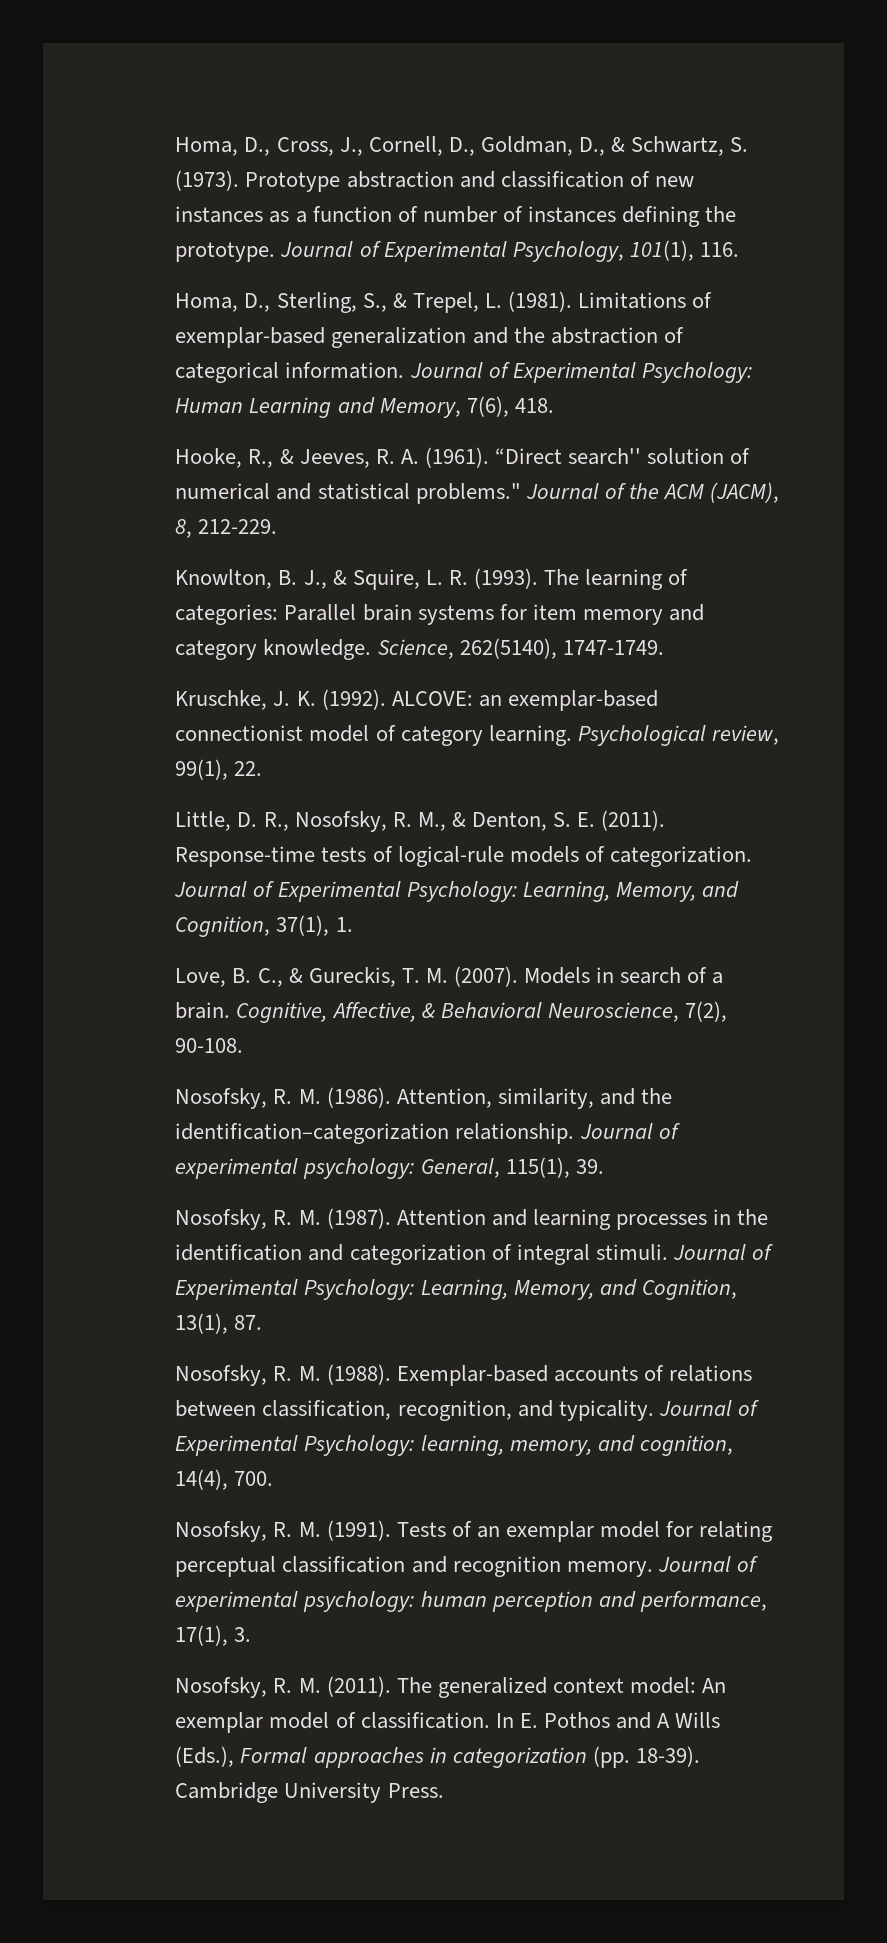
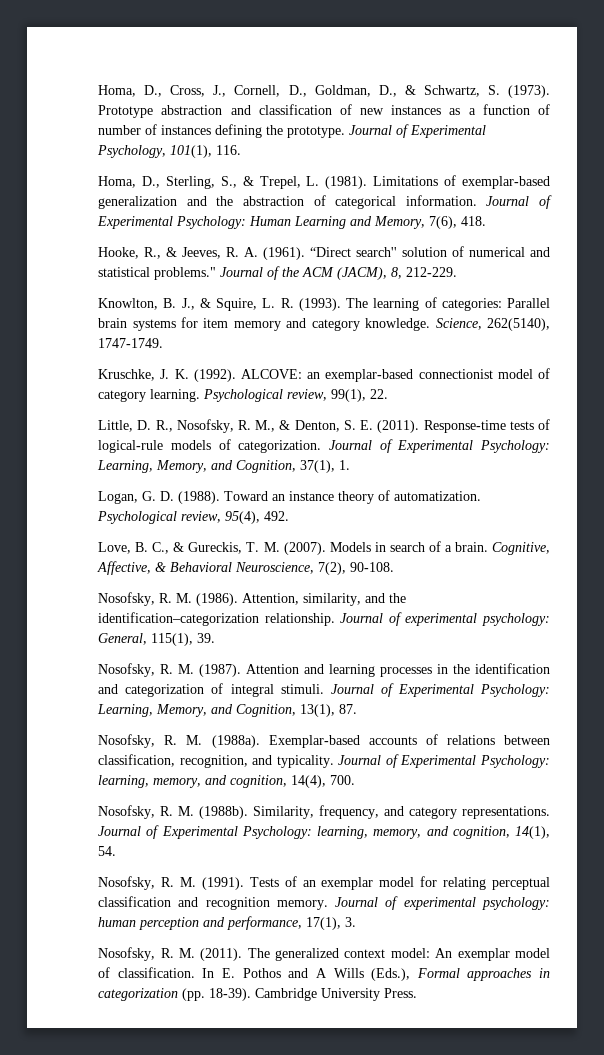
+ Logan, G. D. (1988). Toward an instance theory of automatization. Psychological review, 95(4), 492.
- Nosofsky, R. M. (1988).
+ Nosofsky, R. M. (1988a).
+ Nosofsky, R. M. (1988b). Similarity, frequency, and category representations. Journal of Experimental Psychology: learning, memory, and cognition, 14(1), 54.

